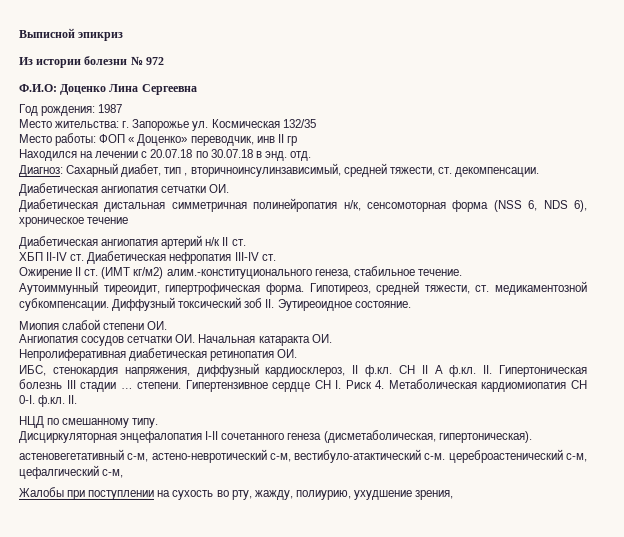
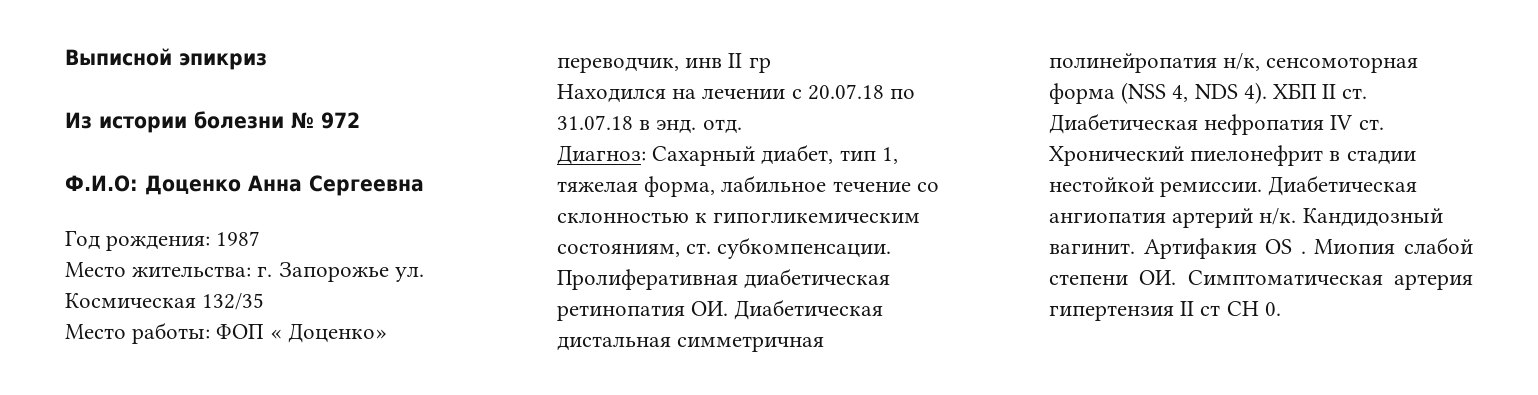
- Ф.И.О: Доценко Лина Сергеевна
+ Ф.И.О: Доценко Анна Сергеевна
- Находился на лечении с 20.07.18 по 30.07.18 в энд. отд.
+ Находился на лечении с 20.07.18 по 31.07.18 в энд. отд.
- Диагноз: Сахарный диабет, тип , вторичноинсулинзависимый, средней тяжести, ст. декомпенсации.
- Диабетическая ангиопатия сетчатки ОИ.
- Диабетическая дистальная симметричная полинейропатия н/к, сенсомоторная форма (NSS 6, NDS 6), хроническое течение
- Диабетическая ангиопатия артерий н/к II ст.
- ХБП II-IV ст. Диабетическая нефропатия III-IV ст.
- Ожирение II ст. (ИМТ кг/м2) алим.-конституционального генеза, стабильное течение.
- Аутоиммунный тиреоидит, гипертрофическая форма. Гипотиреоз, средней тяжести, ст. медикаментозной субкомпенсации. Диффузный токсический зоб II. Эутиреоидное состояние.
- Миопия слабой степени ОИ.
- Ангиопатия сосудов сетчатки ОИ. Начальная катаракта ОИ.
- Непролиферативная диабетическая ретинопатия ОИ.
- ИБС, стенокардия напряжения, диффузный кардиосклероз, II ф.кл. СН II А ф.кл. II. Гипертоническая болезнь III стадии … степени. Гипертензивное сердце СН I. Риск 4. Метаболическая кардиомиопатия СН 0-I. ф.кл. II.
- НЦД по смешанному типу.
- Дисциркуляторная энцефалопатия I-II сочетанного генеза (дисметаболическая, гипертоническая).
- астеновегетативный с-м, астено-невротический с-м, вестибуло-атактический с-м. цереброастенический с-м, цефалгический с-м,
- Жалобы при поступлении на сухость во рту, жажду, полиурию, ухудшение зрения,
+ Диагноз: Сахарный диабет, тип 1, тяжелая форма, лабильное течение со склонностью к гипогликемическим состояниям, ст. субкомпенсации. Пролиферативная диабетическая ретинопатия ОИ. Диабетическая дистальная симметричная полинейропатия н/к, сенсомоторная форма (NSS 4, NDS 4). ХБП II ст. Диабетическая нефропатия IV ст. Хронический пиелонефрит в стадии нестойкой ремиссии. Диабетическая ангиопатия артерий н/к. Кандидозный вагинит. Артифакия OS . Миопия слабой степени ОИ. Симптоматическая артерия гипертензия II ст СН 0.

